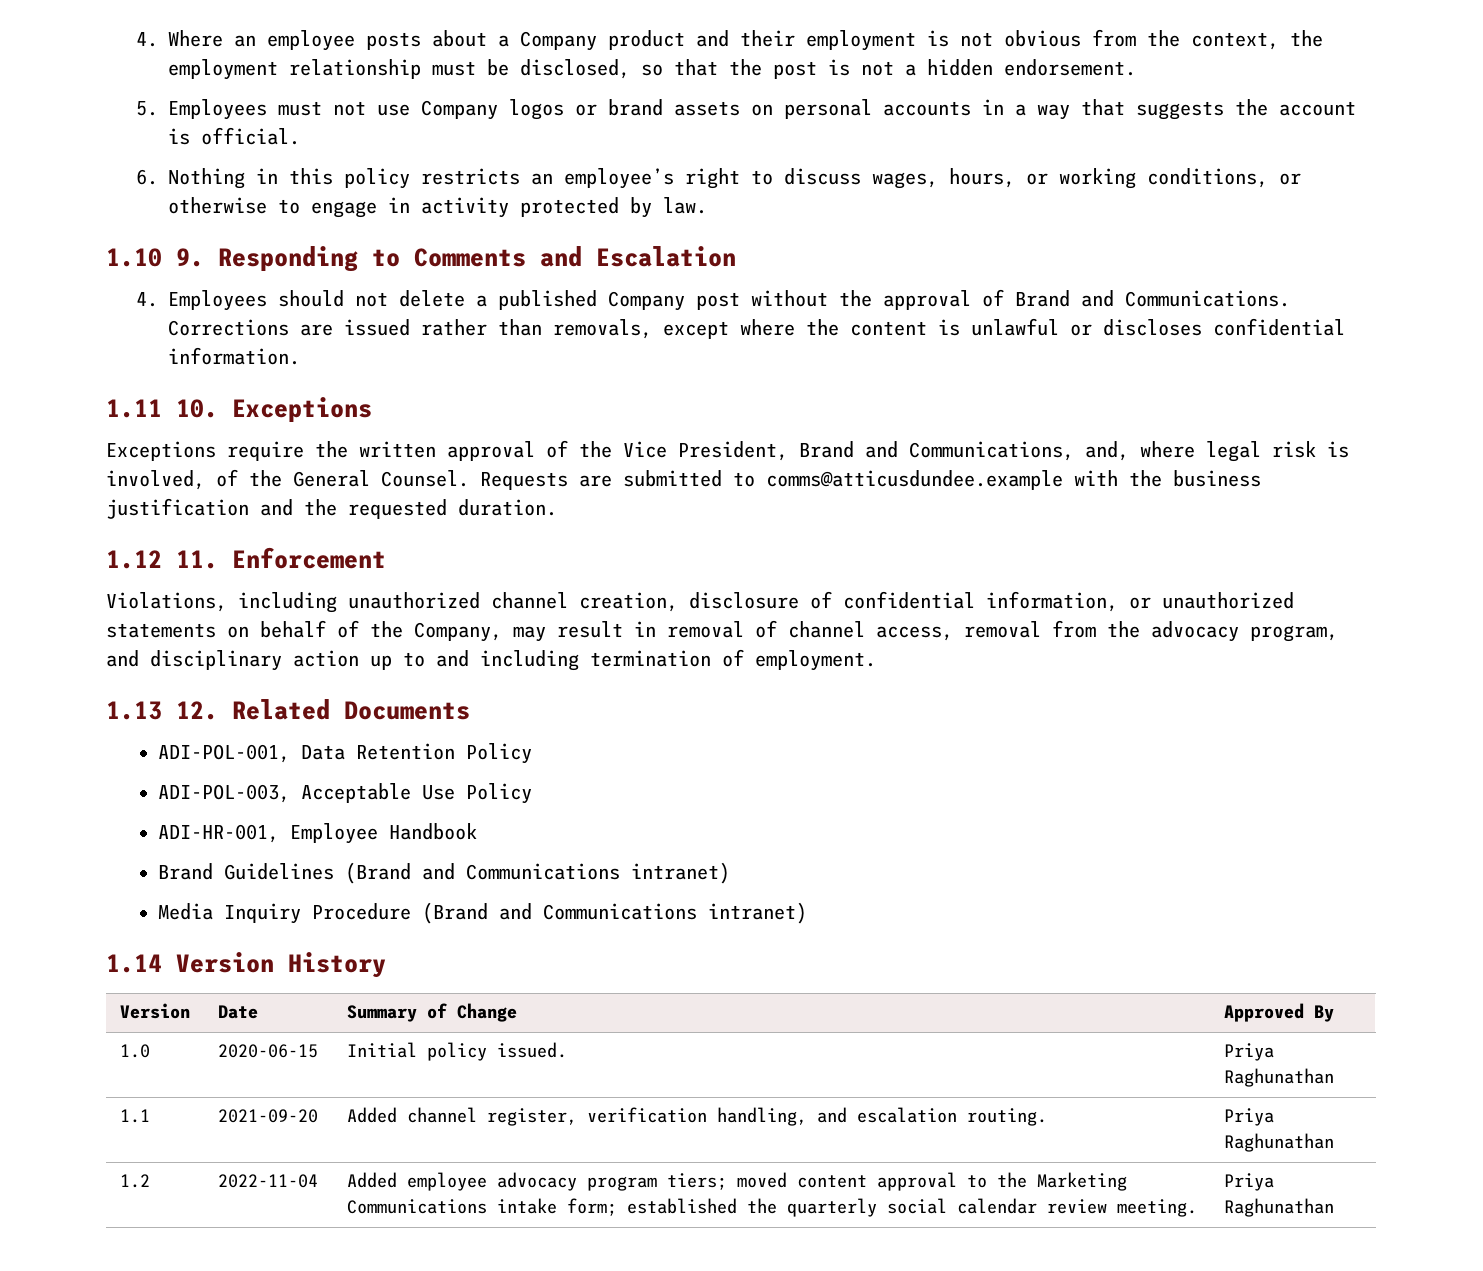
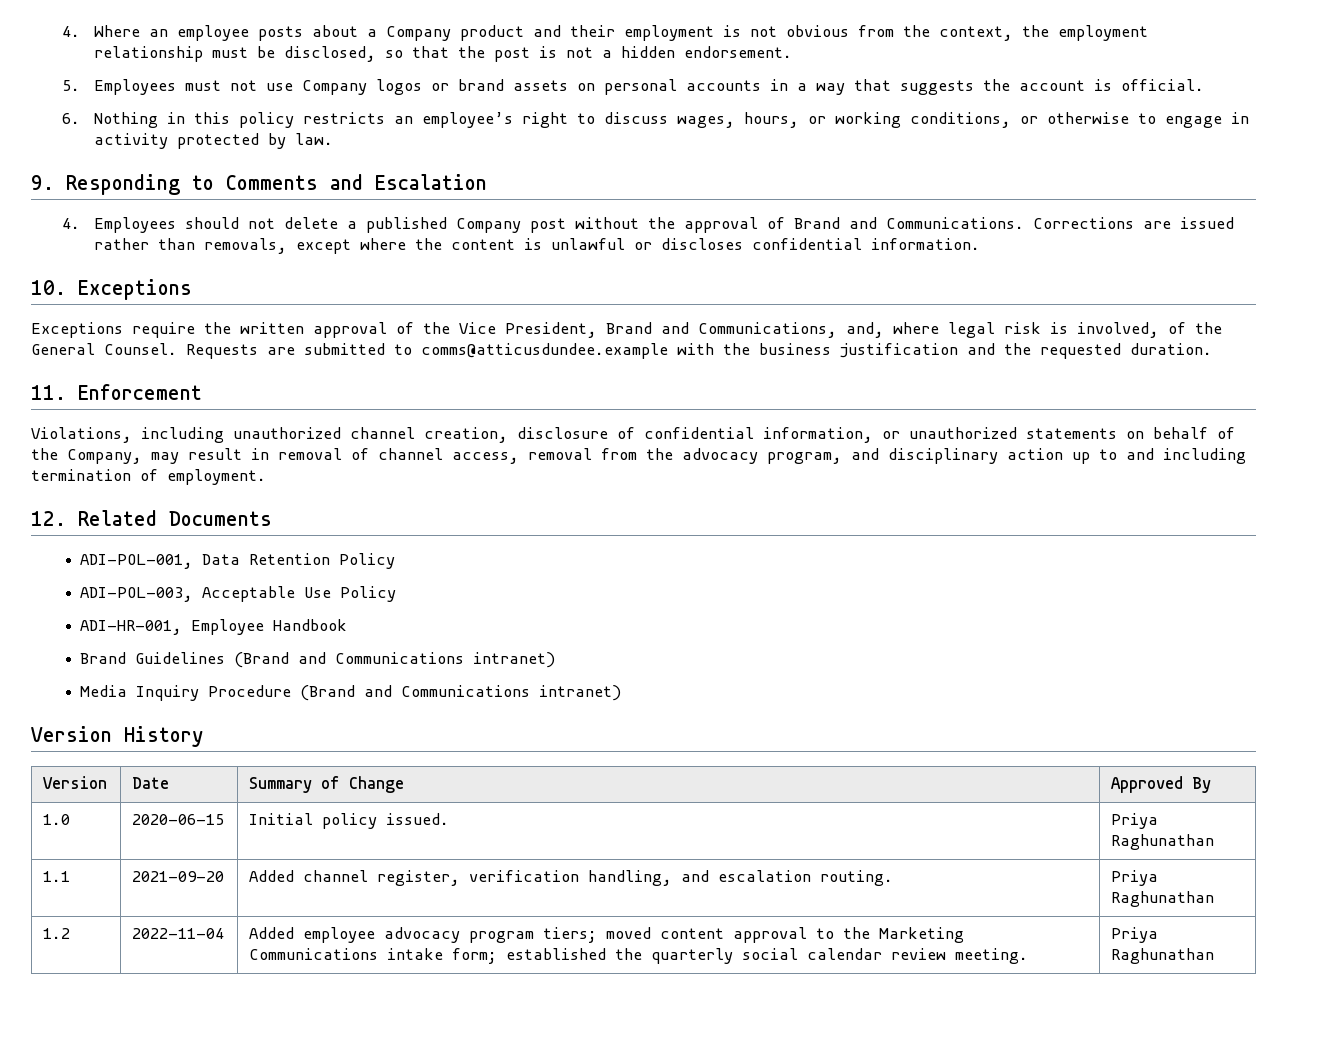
- 1.10 9. Responding to Comments and Escalation
+ 9. Responding to Comments and Escalation
- 1.11 10. Exceptions
+ 10. Exceptions
- 1.12 11. Enforcement
+ 11. Enforcement
- 1.13 12. Related Documents
+ 12. Related Documents
- 1.14 Version History
+ Version History

